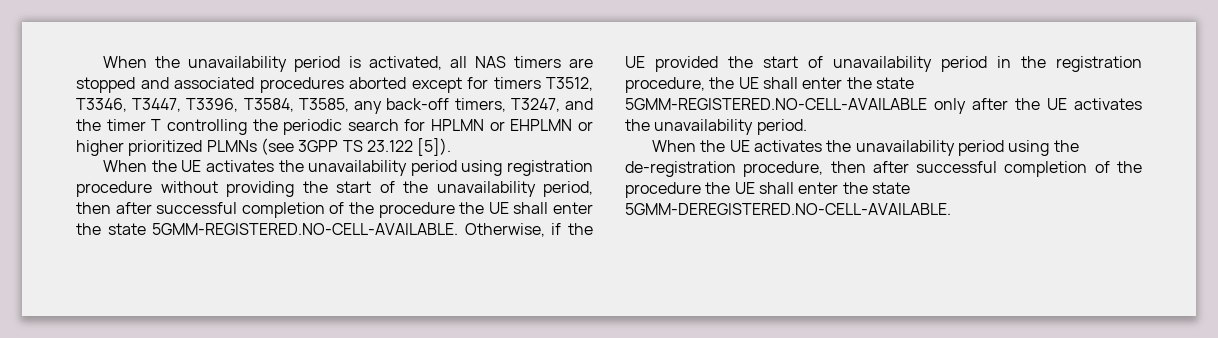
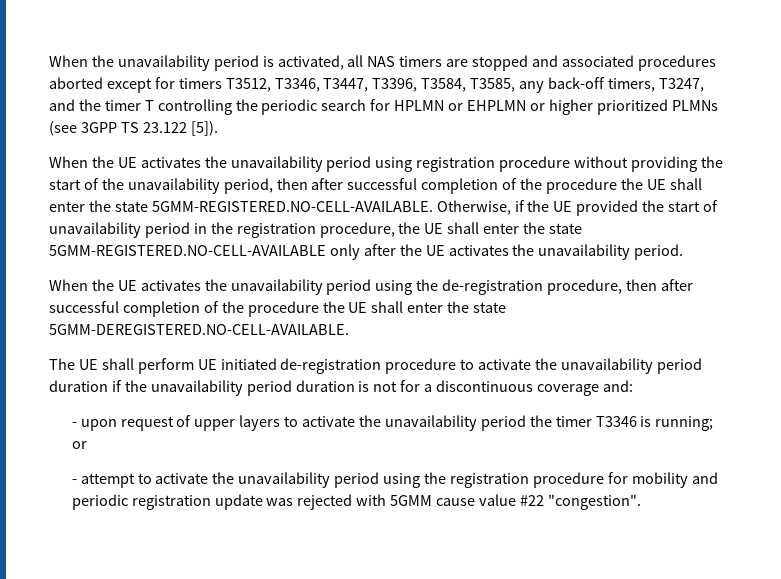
+ The UE shall perform UE initiated de-registration procedure to activate the unavailability period duration if the unavailability period duration is not for a discontinuous coverage and:
+ - upon request of upper layers to activate the unavailability period the timer T3346 is running; or
+ - attempt to activate the unavailability period using the registration procedure for mobility and periodic registration update was rejected with 5GMM cause value #22 "congestion".

